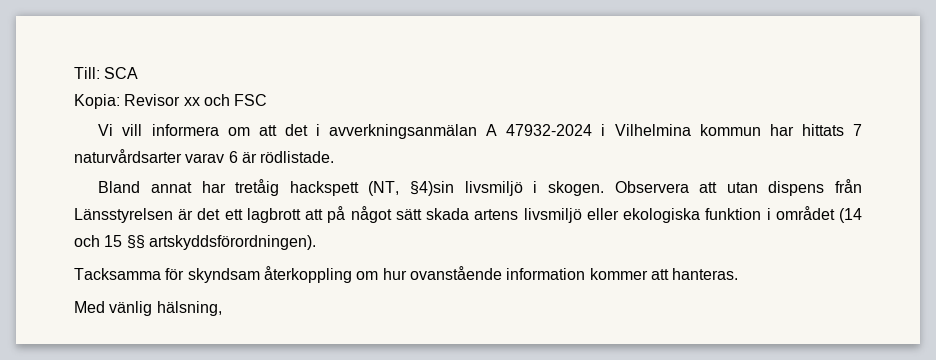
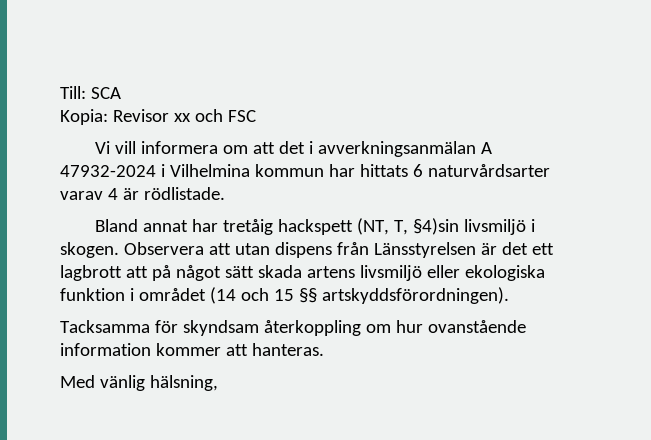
- Vi vill informera om att det i avverkningsanmälan A 47932-2024 i Vilhelmina kommun har hittats 7 naturvårdsarter varav 6 är rödlistade.
+ Vi vill informera om att det i avverkningsanmälan A 47932-2024 i Vilhelmina kommun har hittats 6 naturvårdsarter varav 4 är rödlistade.
- Bland annat har tretåig hackspett (NT, §4)sin livsmiljö i skogen.
+ Bland annat har tretåig hackspett (NT, T, §4)sin livsmiljö i skogen.

